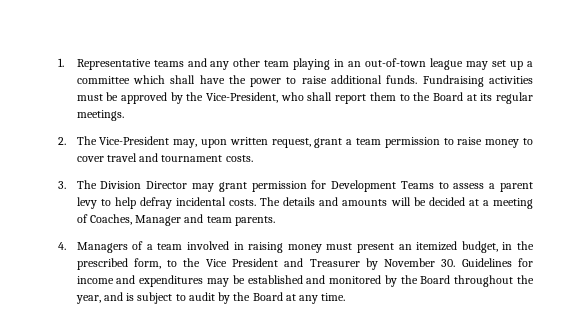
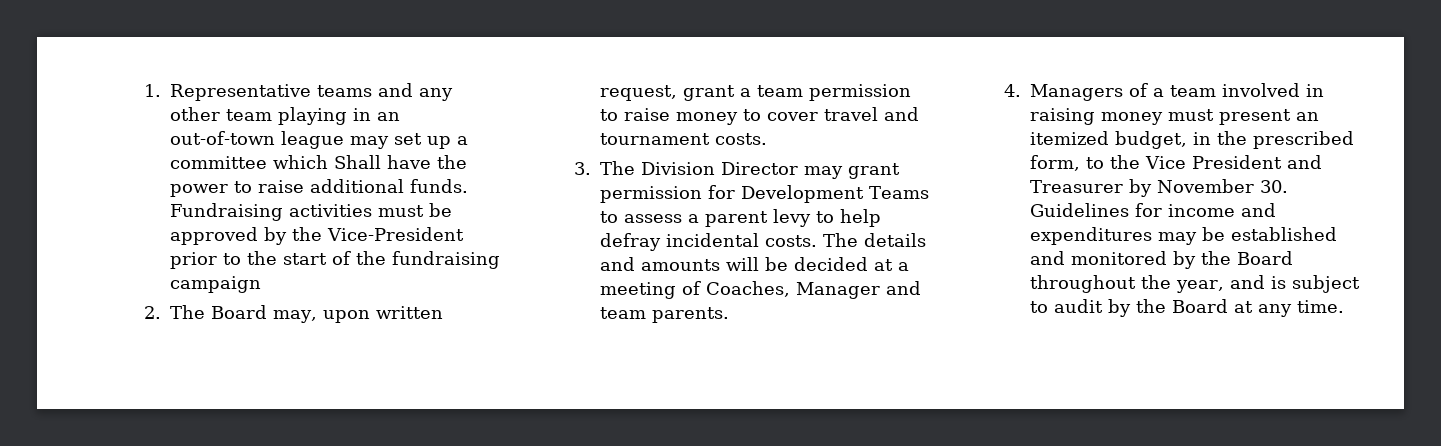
- 1. Representative teams and any other team playing in an out-of-town league may set up a committee which shall have the power to raise additional funds.
+ 1. Representative teams and any other team playing in an out-of-town league may set up a committee which Shall have the power to raise additional funds.
- Fundraising activities must be approved by the Vice-President, who shall report them to the Board at its regular meetings.
+ Fundraising activities must be approved by the Vice-President prior to the start of the fundraising campaign
- 2. The Vice-President may, upon written request, grant a team permission to raise money to cover travel and tournament costs.
+ 2. The Board may, upon written request, grant a team permission to raise money to cover travel and tournament costs.

